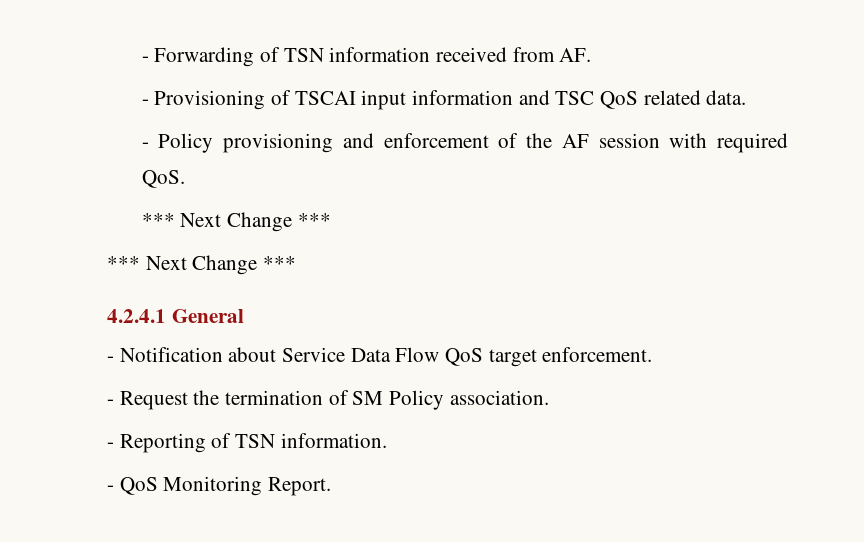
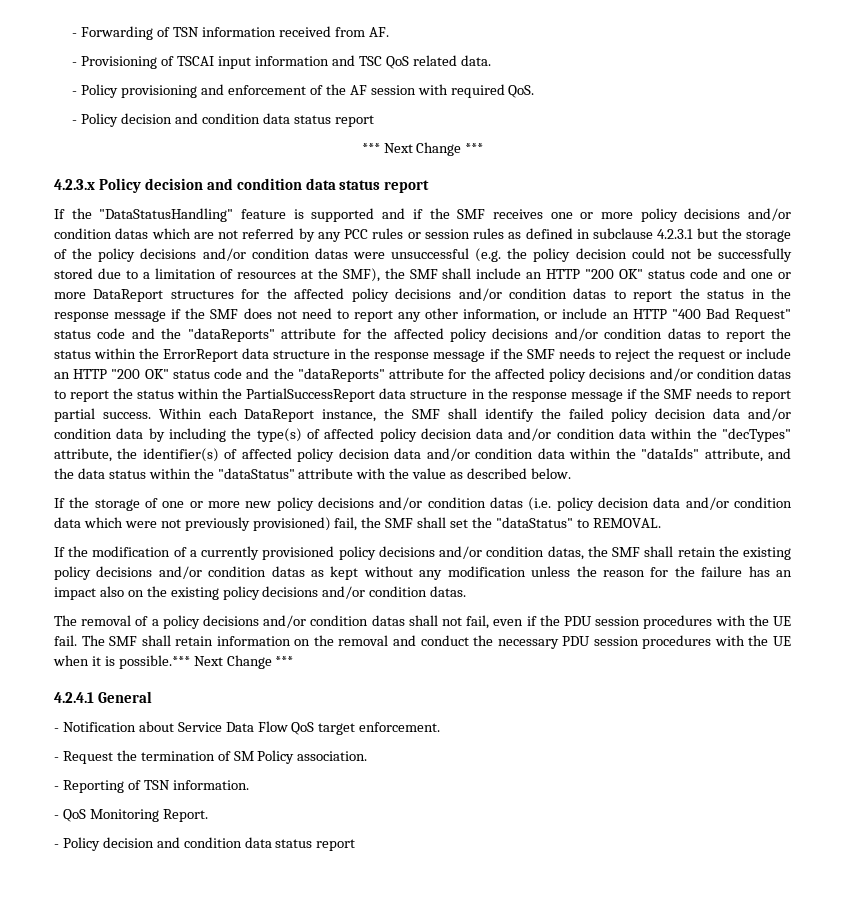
  - Policy provisioning and enforcement of the AF session with required QoS.
+ - Policy decision and condition data status report
  *** Next Change ***
- *** Next Change ***
+ 4.2.3.x Policy decision and condition data status report
+ If the "DataStatusHandling" feature is supported and if the SMF receives one or more policy decisions and/or condition datas which are not referred by any PCC rules or session rules as defined in subclause 4.2.3.1 but the storage of the policy decisions and/or condition datas were unsuccessful (e.g. the policy decision could not be successfully stored due to a limitation of resources at the SMF), the SMF shall include an HTTP "200 OK" status code and one or more DataReport structures for the affected policy decisions and/or condition datas to report the status in the response message if the SMF does not need to report any other information, or include an HTTP "400 Bad Request" status code and the "dataReports" attribute for the affected policy decisions and/or condition datas to report the status within the ErrorReport data structure in the response message if the SMF needs to reject the request or include an HTTP "200 OK" status code and the "dataReports" attribute for the affected policy decisions and/or condition datas to report the status within the PartialSuccessReport data structure in the response message if the SMF needs to report partial success. Within each DataReport instance, the SMF shall identify the failed policy decision data and/or condition data by including the type(s) of affected policy decision data and/or condition data within the "decTypes" attribute, the identifier(s) of affected policy decision data and/or condition data within the "dataIds" attribute, and the data status within the "dataStatus" attribute with the value as described below.
+ If the storage of one or more new policy decisions and/or condition datas (i.e. policy decision data and/or condition data which were not previously provisioned) fail, the SMF shall set the "dataStatus" to REMOVAL.
+ If the modification of a currently provisioned policy decisions and/or condition datas, the SMF shall retain the existing policy decisions and/or condition datas as kept without any modification unless the reason for the failure has an impact also on the existing policy decisions and/or condition datas.
+ The removal of a policy decisions and/or condition datas shall not fail, even if the PDU session procedures with the UE fail. The SMF shall retain information on the removal and conduct the necessary PDU session procedures with the UE when it is possible.*** Next Change ***
  - QoS Monitoring Report.
+ - Policy decision and condition data status report

